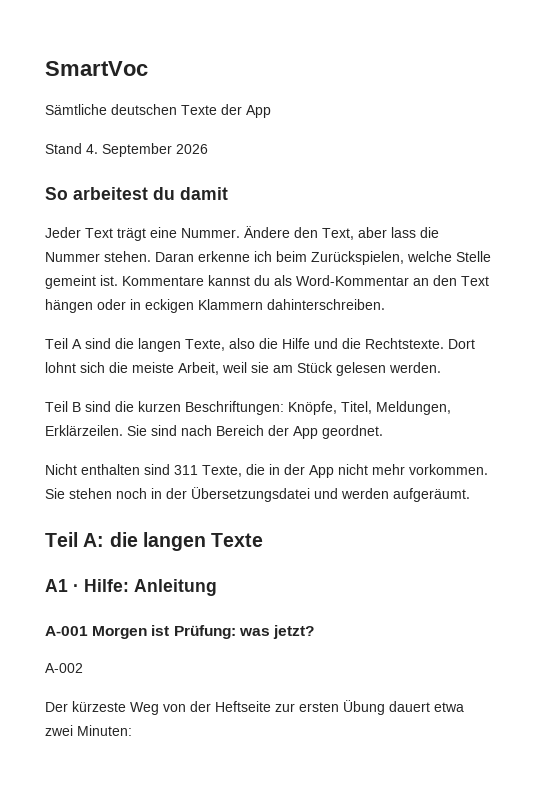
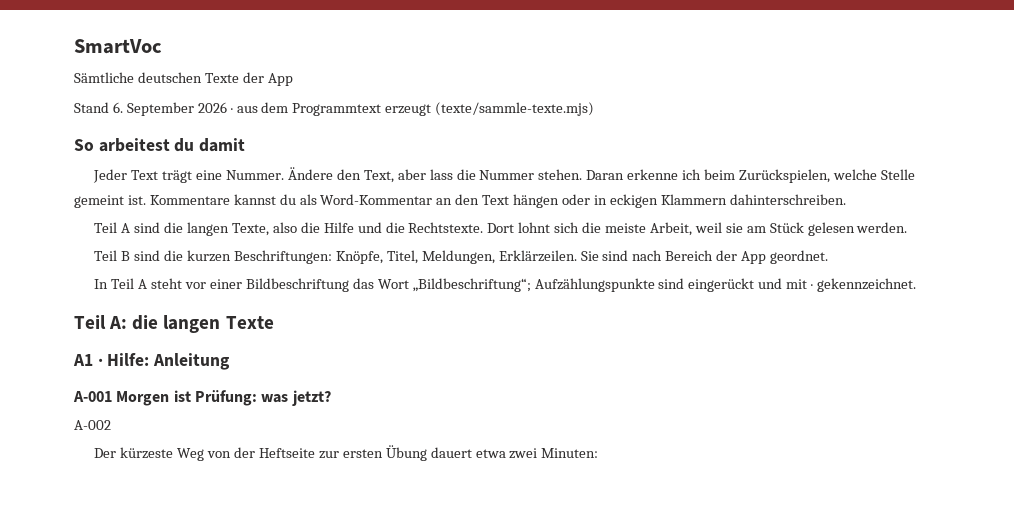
- Stand 4. September 2026
+ Stand 6. September 2026 · aus dem Programmtext erzeugt (texte/sammle-texte.mjs)
- Nicht enthalten sind 311 Texte, die in der App nicht mehr vorkommen. Sie stehen noch in der Übersetzungsdatei und werden aufgeräumt.
+ In Teil A steht vor einer Bildbeschriftung das Wort „Bildbeschriftung“; Aufzählungspunkte sind eingerückt und mit · gekennzeichnet.

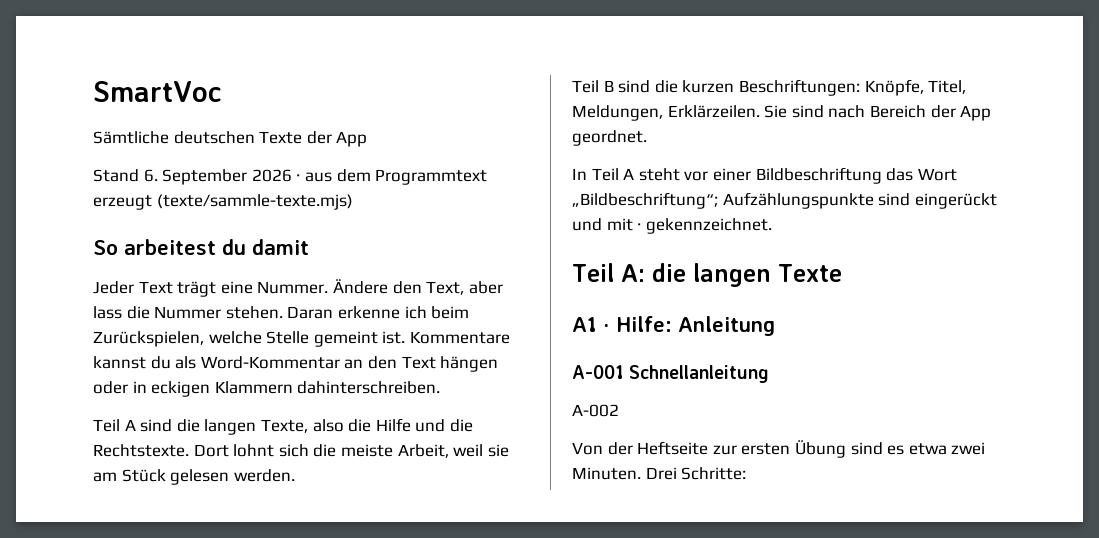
- A-001 Morgen ist Prüfung: was jetzt?
+ A-001 Schnellanleitung
  A-002
- Der kürzeste Weg von der Heftseite zur ersten Übung dauert etwa zwei Minuten:
+ Von der Heftseite zur ersten Übung sind es etwa zwei Minuten. Drei Schritte:

